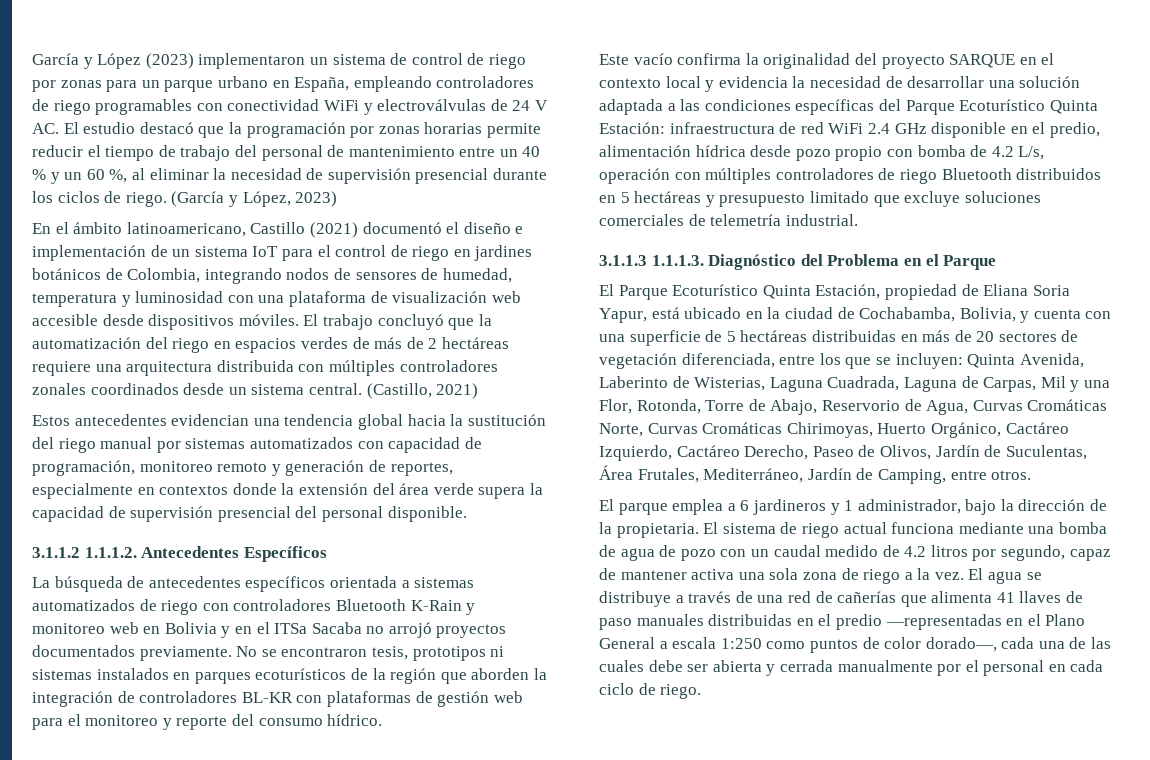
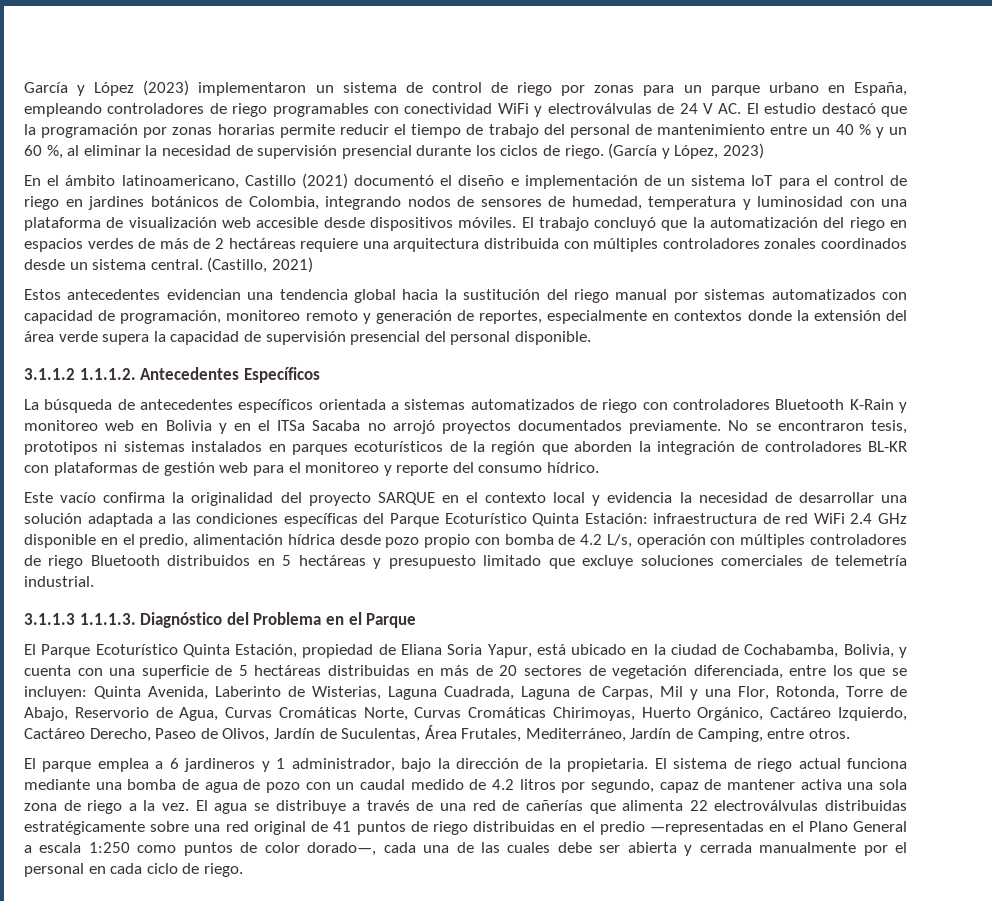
- El agua se distribuye a través de una red de cañerías que alimenta 41 llaves de paso manuales distribuidas en el predio —representadas en el Plano General a escala 1:250 como puntos de color dorado—, cada una de las cuales debe ser abierta y cerrada manualmente por el personal en cada ciclo de riego.
+ El agua se distribuye a través de una red de cañerías que alimenta 22 electroválvulas distribuidas estratégicamente sobre una red original de 41 puntos de riego distribuidas en el predio —representadas en el Plano General a escala 1:250 como puntos de color dorado—, cada una de las cuales debe ser abierta y cerrada manualmente por el personal en cada ciclo de riego.

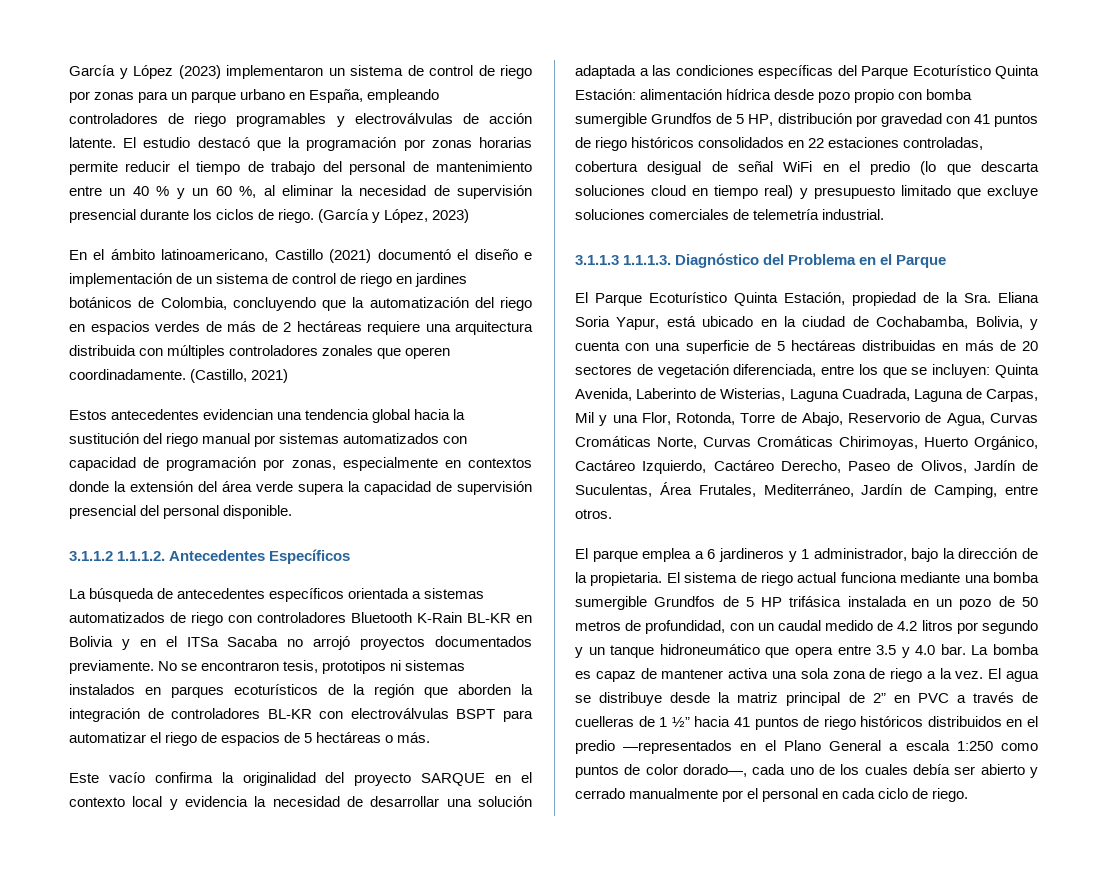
- García y López (2023) implementaron un sistema de control de riego por zonas para un parque urbano en España, empleando controladores de riego programables con conectividad WiFi y electroválvulas de 24 V AC. El estudio destacó que la programación por zonas horarias permite reducir el tiempo de trabajo del personal de mantenimiento entre un 40 % y un 60 %, al eliminar la necesidad de supervisión presencial durante los ciclos de riego.
+ García y López (2023) implementaron un sistema de control de riego por zonas para un parque urbano en España, empleando controladores de riego programables y electroválvulas de acción latente. El estudio destacó que la programación por zonas horarias permite reducir el tiempo de trabajo del personal de mantenimiento entre un 40 % y un 60 %, al eliminar la necesidad de supervisión presencial durante los ciclos de riego.
- En el ámbito latinoamericano, Castillo (2021) documentó el diseño e implementación de un sistema IoT para el control de riego en jardines botánicos de Colombia, integrando nodos de sensores de humedad, temperatura y luminosidad con una plataforma de visualización web accesible desde dispositivos móviles. El trabajo concluyó que la automatización del riego en espacios verdes de más de 2 hectáreas requiere una arquitectura distribuida con múltiples controladores zonales coordinados desde un sistema central.
+ En el ámbito latinoamericano, Castillo (2021) documentó el diseño e implementación de un sistema de control de riego en jardines botánicos de Colombia, concluyendo que la automatización del riego en espacios verdes de más de 2 hectáreas requiere una arquitectura distribuida con múltiples controladores zonales que operen coordinadamente.
- Estos antecedentes evidencian una tendencia global hacia la sustitución del riego manual por sistemas automatizados con capacidad de programación, monitoreo remoto y generación de reportes, especialmente en contextos donde la extensión del área verde supera la capacidad de supervisión presencial del personal disponible.
+ Estos antecedentes evidencian una tendencia global hacia la sustitución del riego manual por sistemas automatizados con capacidad de programación por zonas, especialmente en contextos donde la extensión del área verde supera la capacidad de supervisión presencial del personal disponible.
- La búsqueda de antecedentes específicos orientada a sistemas automatizados de riego con controladores Bluetooth K-Rain y monitoreo web en Bolivia y en el ITSa Sacaba no arrojó proyectos documentados previamente.
+ La búsqueda de antecedentes específicos orientada a sistemas automatizados de riego con controladores Bluetooth K-Rain BL-KR en Bolivia y en el ITSa Sacaba no arrojó proyectos documentados previamente.
- No se encontraron tesis, prototipos ni sistemas instalados en parques ecoturísticos de la región que aborden la integración de controladores BL-KR con plataformas de gestión web para el monitoreo y reporte del consumo hídrico.
+ No se encontraron tesis, prototipos ni sistemas instalados en parques ecoturísticos de la región que aborden la integración de controladores BL-KR con electroválvulas BSPT para automatizar el riego de espacios de 5 hectáreas o más.
- Este vacío confirma la originalidad del proyecto SARQUE en el contexto local y evidencia la necesidad de desarrollar una solución adaptada a las condiciones específicas del Parque Ecoturístico Quinta Estación: infraestructura de red WiFi 2.4 GHz disponible en el predio, alimentación hídrica desde pozo propio con bomba de 4.2 L/s, operación con múltiples controladores de riego Bluetooth distribuidos en 5 hectáreas y presupuesto limitado que excluye soluciones comerciales de telemetría industrial.
+ Este vacío confirma la originalidad del proyecto SARQUE en el contexto local y evidencia la necesidad de desarrollar una solución adaptada a las condiciones específicas del Parque Ecoturístico Quinta Estación: alimentación hídrica desde pozo propio con bomba sumergible Grundfos de 5 HP, distribución por gravedad con 41 puntos de riego históricos consolidados en 22 estaciones controladas, cobertura desigual de señal WiFi en el predio (lo que descarta soluciones cloud en tiempo real) y presupuesto limitado que excluye soluciones comerciales de telemetría industrial.
- El Parque Ecoturístico Quinta Estación, propiedad de Eliana Soria Yapur, está ubicado en la ciudad de Cochabamba, Bolivia, y cuenta con una superficie de 5 hectáreas distribuidas en más de 20 sectores de vegetación diferenciada, entre los que se incluyen:
+ El Parque Ecoturístico Quinta Estación, propiedad de la Sra. Eliana Soria Yapur, está ubicado en la ciudad de Cochabamba, Bolivia, y cuenta con una superficie de 5 hectáreas distribuidas en más de 20 sectores de vegetación diferenciada, entre los que se incluyen:
- El sistema de riego actual funciona mediante una bomba de agua de pozo con un caudal medido de 4.2 litros por segundo, capaz de mantener activa una sola zona de riego a la vez.
+ El sistema de riego actual funciona mediante una bomba sumergible Grundfos de 5 HP trifásica instalada en un pozo de 50 metros de profundidad, con un caudal medido de 4.2 litros por segundo y un tanque hidroneumático que opera entre 3.5 y 4.0 bar. La bomba es capaz de mantener activa una sola zona de riego a la vez.
- El agua se distribuye a través de una red de cañerías que alimenta 22 electroválvulas distribuidas estratégicamente sobre una red original de 41 puntos de riego distribuidas en el predio —representadas en el Plano General a escala 1:250 como puntos de color dorado—, cada una de las cuales debe ser abierta y cerrada manualmente por el personal en cada ciclo de riego.
+ El agua se distribuye desde la matriz principal de 2” en PVC a través de cuelleras de 1 ½” hacia 41 puntos de riego históricos distribuidos en el predio —representados en el Plano General a escala 1:250 como puntos de color dorado—, cada uno de los cuales debía ser abierto y cerrado manualmente por el personal en cada ciclo de riego.

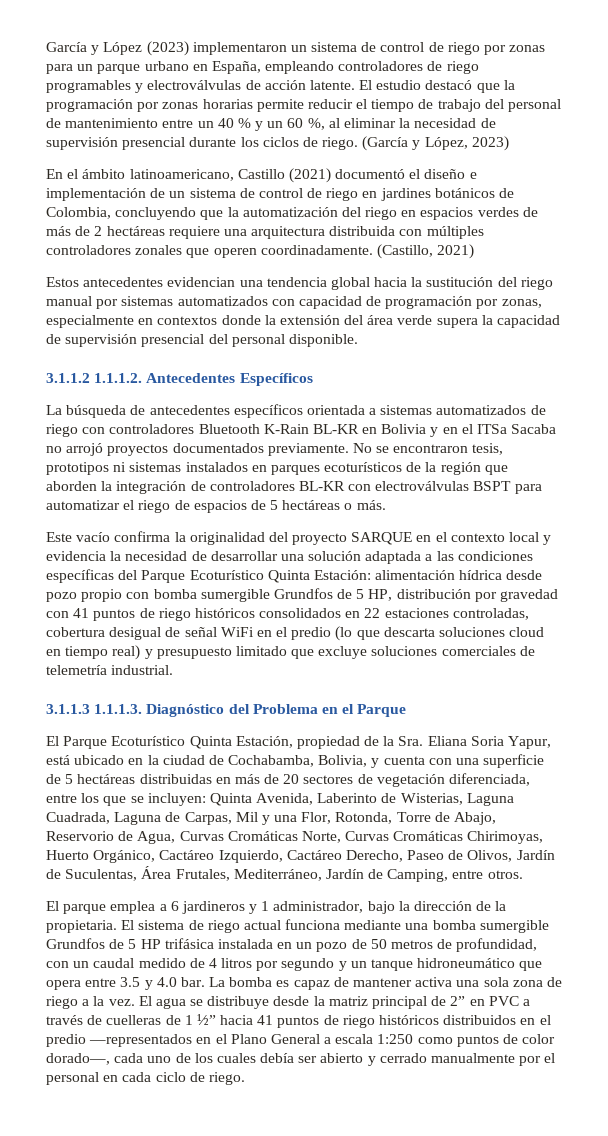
- El sistema de riego actual funciona mediante una bomba sumergible Grundfos de 5 HP trifásica instalada en un pozo de 50 metros de profundidad, con un caudal medido de 4.2 litros por segundo y un tanque hidroneumático que opera entre 3.5 y 4.0 bar.
+ El sistema de riego actual funciona mediante una bomba sumergible Grundfos de 5 HP trifásica instalada en un pozo de 50 metros de profundidad, con un caudal medido de 4 litros por segundo y un tanque hidroneumático que opera entre 3.5 y 4.0 bar.

